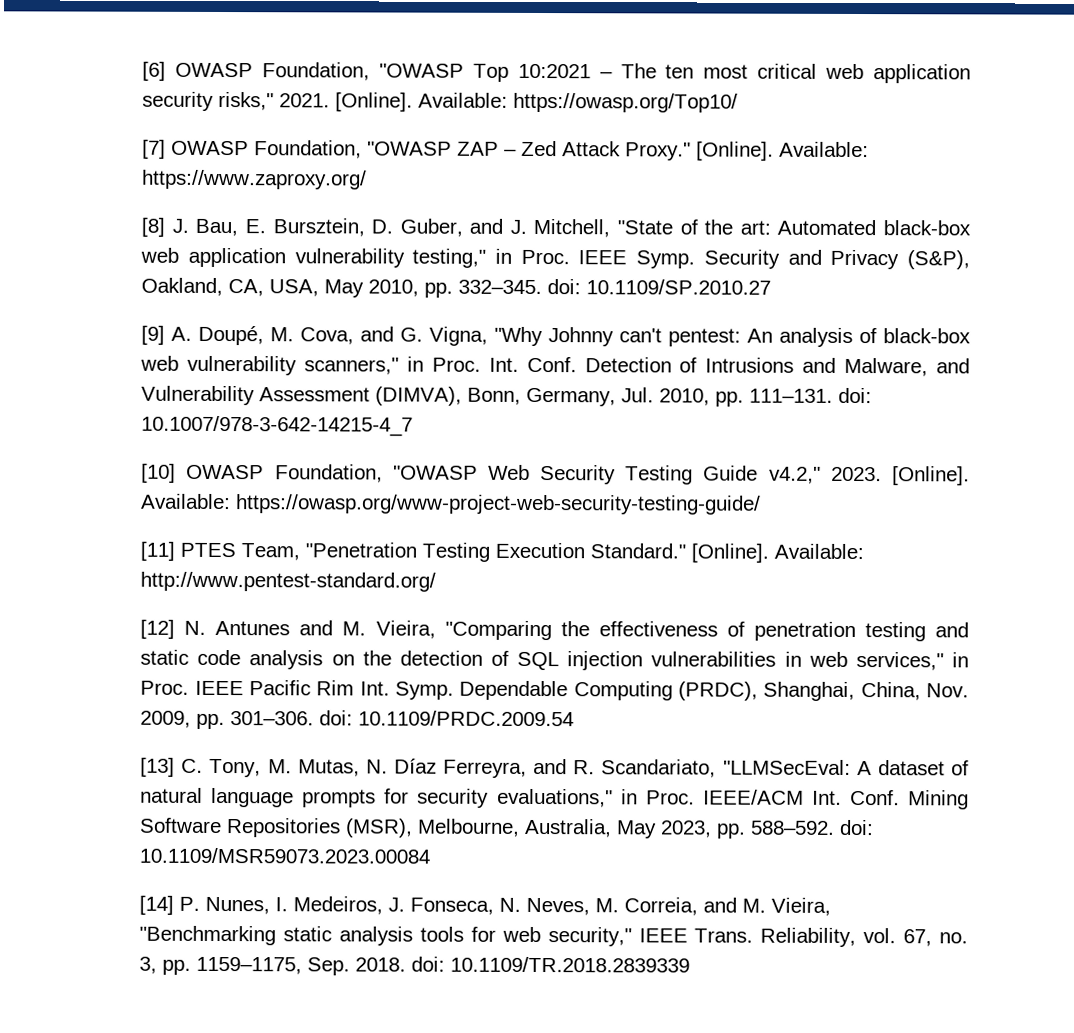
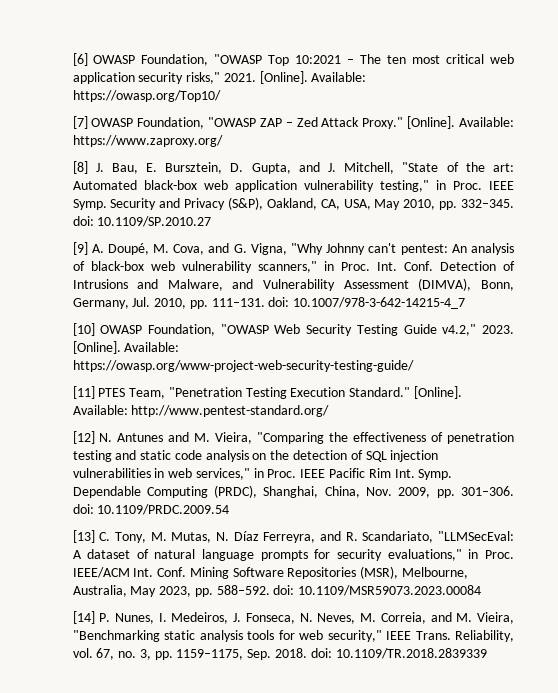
- [8] J. Bau, E. Bursztein, D. Guber, and J. Mitchell, "State of the art: Automated black-box web application vulnerability testing," in Proc.
+ [8] J. Bau, E. Bursztein, D. Gupta, and J. Mitchell, "State of the art: Automated black-box web application vulnerability testing," in Proc.

